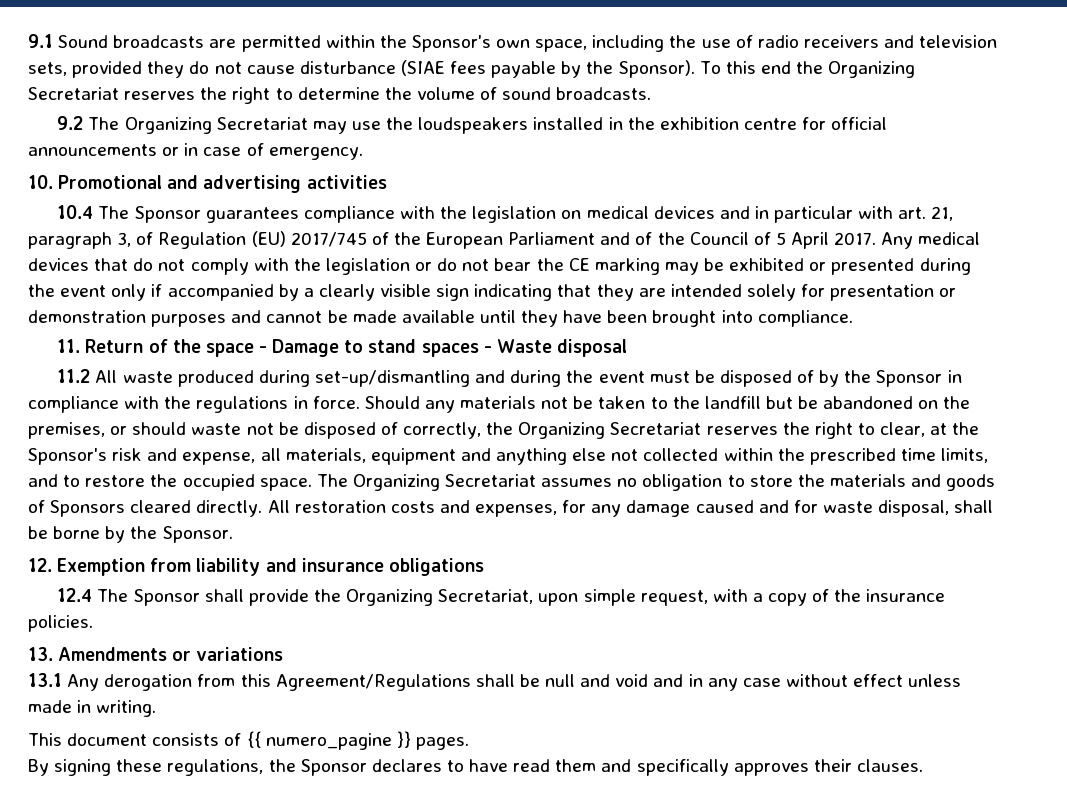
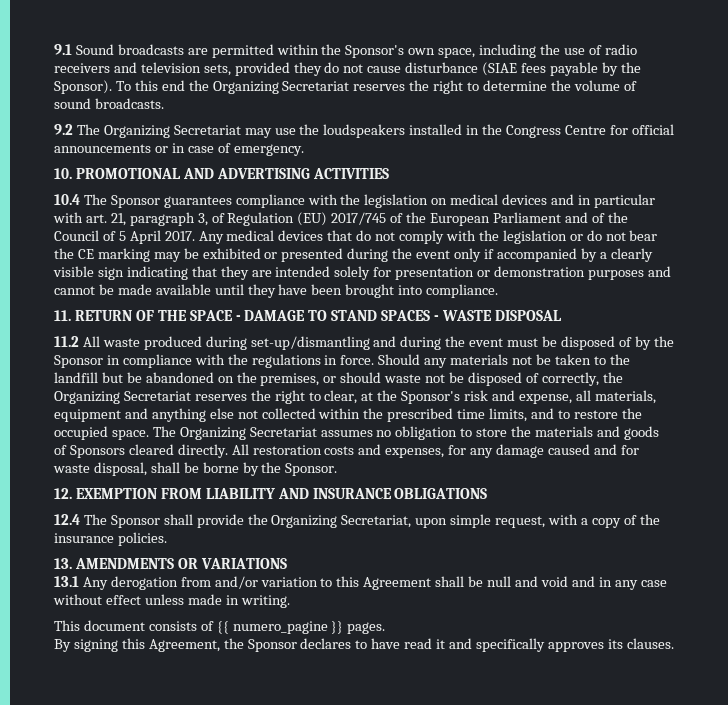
- 9.2 The Organizing Secretariat may use the loudspeakers installed in the exhibition centre for official announcements or in case of emergency.
+ 9.2 The Organizing Secretariat may use the loudspeakers installed in the Congress Centre for official announcements or in case of emergency.
- 10. Promotional and advertising activities
+ 10. PROMOTIONAL AND ADVERTISING ACTIVITIES
- 11. Return of the space - Damage to stand spaces - Waste disposal
+ 11. RETURN OF THE SPACE - DAMAGE TO STAND SPACES - WASTE DISPOSAL
- 12. Exemption from liability and insurance obligations
+ 12. EXEMPTION FROM LIABILITY AND INSURANCE OBLIGATIONS
- 13. Amendments or variations
+ 13. AMENDMENTS OR VARIATIONS
- 13.1 Any derogation from this Agreement/Regulations shall be null and void and in any case without effect unless made in writing.
+ 13.1 Any derogation from and/or variation to this Agreement shall be null and void and in any case without effect unless made in writing.
- By signing these regulations, the Sponsor declares to have read them and specifically approves their clauses.
+ By signing this Agreement, the Sponsor declares to have read it and specifically approves its clauses.

